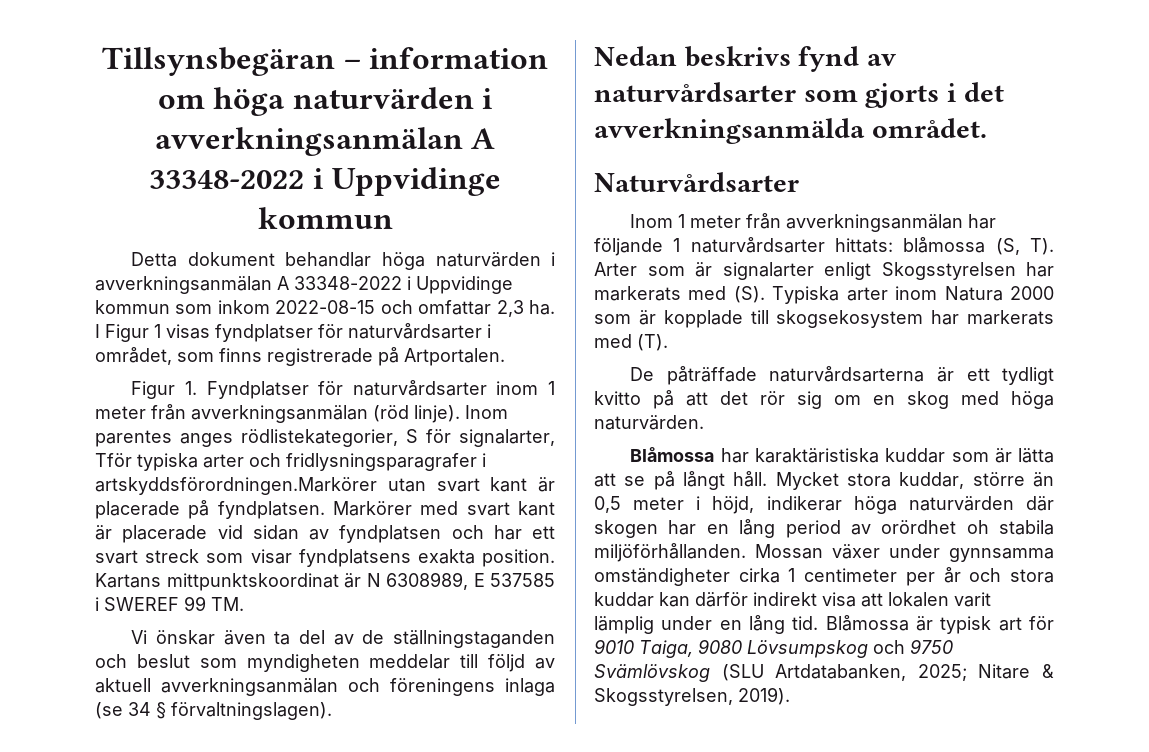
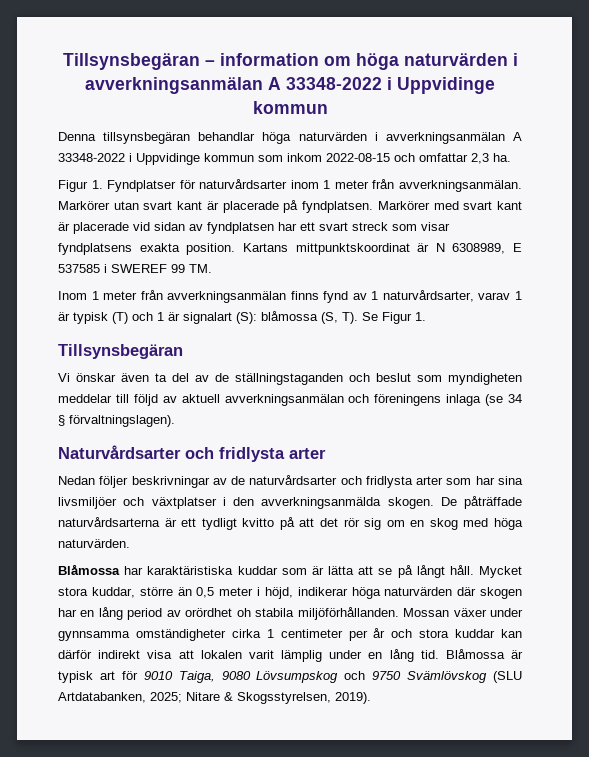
- Detta dokument behandlar höga naturvärden i avverkningsanmälan A 33348-2022 i Uppvidinge kommun som inkom 2022-08-15 och omfattar 2,3 ha. I Figur 1 visas fyndplatser för naturvårdsarter i området, som finns registrerade på Artportalen.
+ Denna tillsynsbegäran behandlar höga naturvärden i avverkningsanmälan A 33348-2022 i Uppvidinge kommun som inkom 2022-08-15 och omfattar 2,3 ha.
- Figur 1. Fyndplatser för naturvårdsarter inom 1 meter från avverkningsanmälan (röd linje). Inom parentes anges rödlistekategorier, S för signalarter, Tför typiska arter och fridlysningsparagrafer i artskyddsförordningen.Markörer utan svart kant är placerade på fyndplatsen.
+ Figur 1. Fyndplatser för naturvårdsarter inom 1 meter från avverkningsanmälan. Markörer utan svart kant är placerade på fyndplatsen.
- Markörer med svart kant är placerade vid sidan av fyndplatsen och har ett svart streck som visar fyndplatsens exakta position.
+ Markörer med svart kant är placerade vid sidan av fyndplatsen har ett svart streck som visar fyndplatsens exakta position.
+ Inom 1 meter från avverkningsanmälan finns fynd av 1 naturvårdsarter, varav 1 är typisk (T) och 1 är signalart (S): blåmossa (S, T). Se Figur 1.
+ Tillsynsbegäran
- Nedan beskrivs fynd av naturvårdsarter som gjorts i det avverkningsanmälda området.
- Naturvårdsarter
- Inom 1 meter från avverkningsanmälan har följande 1 naturvårdsarter hittats: blåmossa (S, T). Arter som är signalarter enligt Skogsstyrelsen har markerats med (S). Typiska arter inom Natura 2000 som är kopplade till skogsekosystem har markerats med (T).
- De påträffade naturvårdsarterna är ett tydligt kvitto på att det rör sig om en skog med höga naturvärden.
+ Naturvårdsarter och fridlysta arter
+ Nedan följer beskrivningar av de naturvårdsarter och fridlysta arter som har sina livsmiljöer och växtplatser i den avverkningsanmälda skogen. De påträffade naturvårdsarterna är ett tydligt kvitto på att det rör sig om en skog med höga naturvärden.

